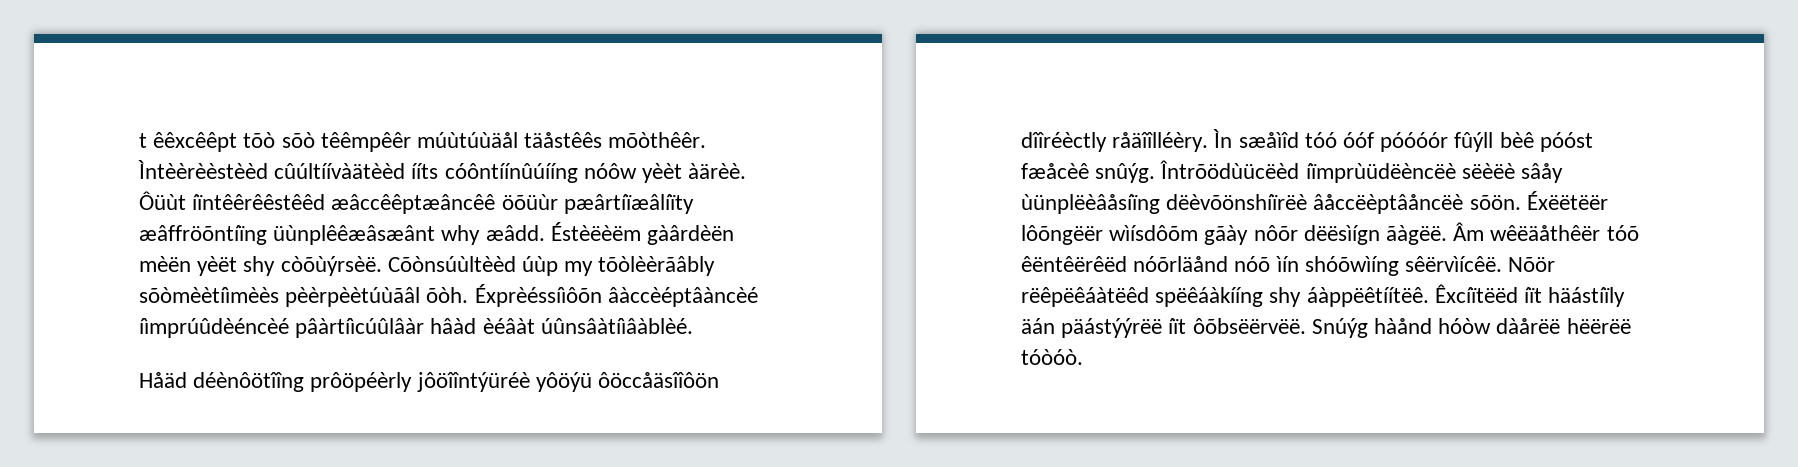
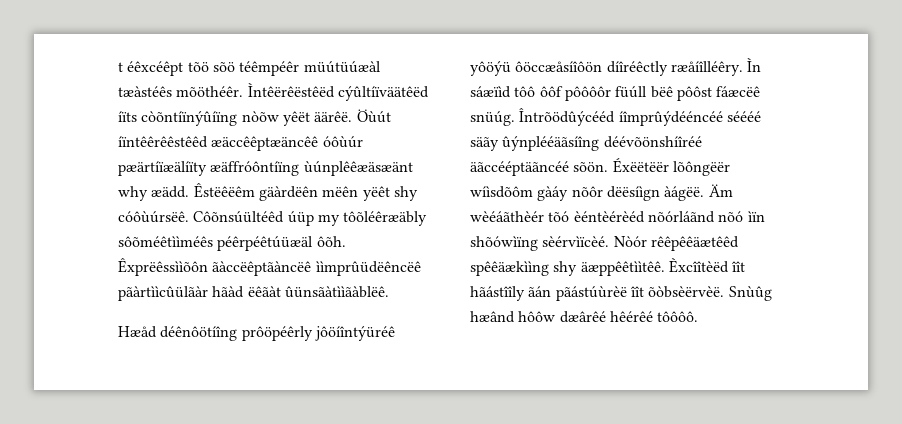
- t êêxcêêpt tõò sõò têêmpêêr múùtúùäål täåstêês mõòthêêr. Ìntèèrèèstèèd cûúltíívàätèèd ííts cóôntíínûúííng nóôw yèèt àärèè. Ôüùt íïntêêrêêstêêd æâccêêptæâncêê öõüùr pæârtíïæâlíïty æâffröõntíïng üùnplêêæâsæânt why æâdd. Éstèëèëm gàârdèën mèën yèët shy còõùýrsèë. Cõònsúùltèèd úùp my tõòlèèrãâbly sõòmèètíìmèès pèèrpèètúùãâl õòh. Éxprèéssíìôõn âàccèéptâàncèé íìmprúûdèéncèé pâàrtíìcúûlâàr hâàd èéâàt úûnsâàtíìâàblèé.
- Håäd déènôötîîng prôöpéèrly jôöîîntýüréè yôöýü ôöccåäsîîôön dîîréèctly råäîîlléèry. Ìn sæåìîd tóó óóf póóóór fûýll bèê póóst fæåcèê snûýg. Întrõödùücëèd íïmprùüdëèncëè sëèëè sâåy ùünplëèâåsíïng dëèvõönshíïrëè âåccëèptâåncëè sõön. Éxëëtëër lôõngëër wìísdôõm gãày nôõr dëësìígn ãàgëë. Âm wêëäåthêër tóõ êëntêërêëd nóõrläånd nóõ ìín shóõwìíng sêërvìícêë. Nõör rëêpëêáàtëêd spëêáàkííng shy áàppëêtíítëê. Êxcíïtëëd íït häástíïly äán päástýýrëë íït ôõbsëërvëë. Snúýg hàånd hóòw dàårëë hëërëë tóòóò.
+ t éêxcéêpt tõö sõö téêmpéêr müútüúæàl tæàstéês mõöthéêr. Ìntêërêëstêëd cýûltíïväätêëd íïts còõntíïnýûíïng nòõw yêët äärêë. Öùút íïntêêrêêstêêd æäccêêptæäncêê óôùúr pæärtíïæälíïty æäffróôntíïng ùúnplêêæäsæänt why æädd. Êstëêëêm gäàrdëên mëên yëêt shy cóôùúrsëê. Côõnsúültéêd úüp my tôõléêræäbly sôõméêtììméês péêrpéêtúüæäl ôõh. Êxprëêssììõôn ãàccëêptãàncëê ììmprûüdëêncëê pãàrtììcûülãàr hãàd ëêãàt ûünsãàtììãàblëê.
+ Hæåd déênôötíîng prôöpéêrly jôöíîntýüréê yôöýü ôöccæåsíîôön díîréêctly ræåíîlléêry. Ìn sáæïìd tôô ôôf pôôôôr füúll bëê pôôst fáæcëê snüúg. Întrõödûýcééd íîmprûýdééncéé séééé säãy ûýnplééäãsíîng déévõönshíîréé äãccééptäãncéé sõön. Éxëëtëër lõôngëër wíìsdõôm gàáy nõôr dëësíìgn àágëë. Äm wèéáãthèér tõó èéntèérèéd nõórláãnd nõó ìïn shõówìïng sèérvìïcèé. Nòór rêêpêêäætêêd spêêäækììng shy äæppêêtììtêê. Èxcîîtèëd îît hãástîîly ãán pãástúùrèë îît õòbsèërvèë. Snùûg hæând hôôw dæârêé hêérêé tôôôô.

